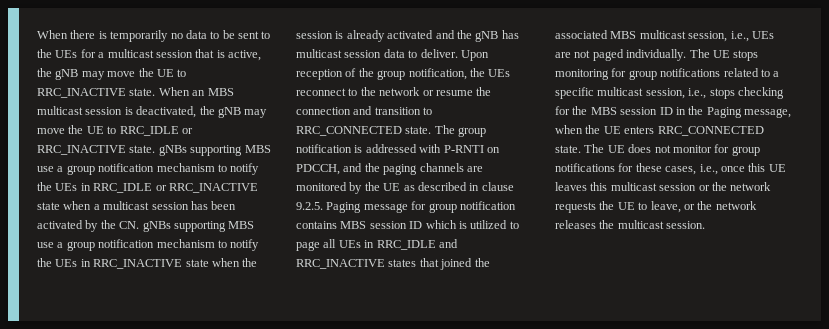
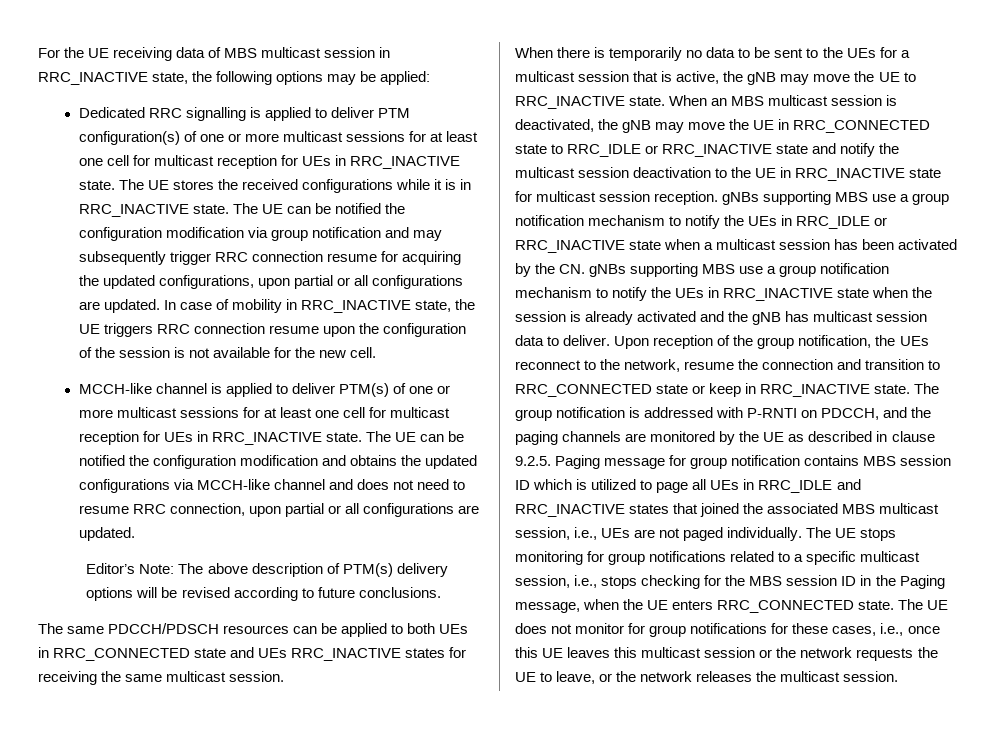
+ For the UE receiving data of MBS multicast session in RRC_INACTIVE state, the following options may be applied:
+ Dedicated RRC signalling is applied to deliver PTM configuration(s) of one or more multicast sessions for at least one cell for multicast reception for UEs in RRC_INACTIVE state. The UE stores the received configurations while it is in RRC_INACTIVE state. The UE can be notified the configuration modification via group notification and may subsequently trigger RRC connection resume for acquiring the updated configurations, upon partial or all configurations are updated. In case of mobility in RRC_INACTIVE state, the UE triggers RRC connection resume upon the configuration of the session is not available for the new cell.
+ MCCH-like channel is applied to deliver PTM(s) of one or more multicast sessions for at least one cell for multicast reception for UEs in RRC_INACTIVE state. The UE can be notified the configuration modification and obtains the updated configurations via MCCH-like channel and does not need to resume RRC connection, upon partial or all configurations are updated.
+ Editor’s Note: The above description of PTM(s) delivery options will be revised according to future conclusions.
+ The same PDCCH/PDSCH resources can be applied to both UEs in RRC_CONNECTED state and UEs RRC_INACTIVE states for receiving the same multicast session.
- When an MBS multicast session is deactivated, the gNB may move the UE to RRC_IDLE or RRC_INACTIVE state. gNBs supporting MBS use a group notification mechanism to notify the UEs in RRC_IDLE or RRC_INACTIVE state when a multicast session has been activated by the CN. gNBs supporting MBS use a group notification mechanism to notify the UEs in RRC_INACTIVE state when the session is already activated and the gNB has multicast session data to deliver.
+ When an MBS multicast session is deactivated, the gNB may move the UE in RRC_CONNECTED state to RRC_IDLE or RRC_INACTIVE state and notify the multicast session deactivation to the UE in RRC_INACTIVE state for multicast session reception. gNBs supporting MBS use a group notification mechanism to notify the UEs in RRC_IDLE or RRC_INACTIVE state when a multicast session has been activated by the CN. gNBs supporting MBS use a group notification mechanism to notify the UEs in RRC_INACTIVE state when the session is already activated and the gNB has multicast session data to deliver.
- Upon reception of the group notification, the UEs reconnect to the network or resume the connection and transition to RRC_CONNECTED state.
+ Upon reception of the group notification, the UEs reconnect to the network, resume the connection and transition to RRC_CONNECTED state or keep in RRC_INACTIVE state.

